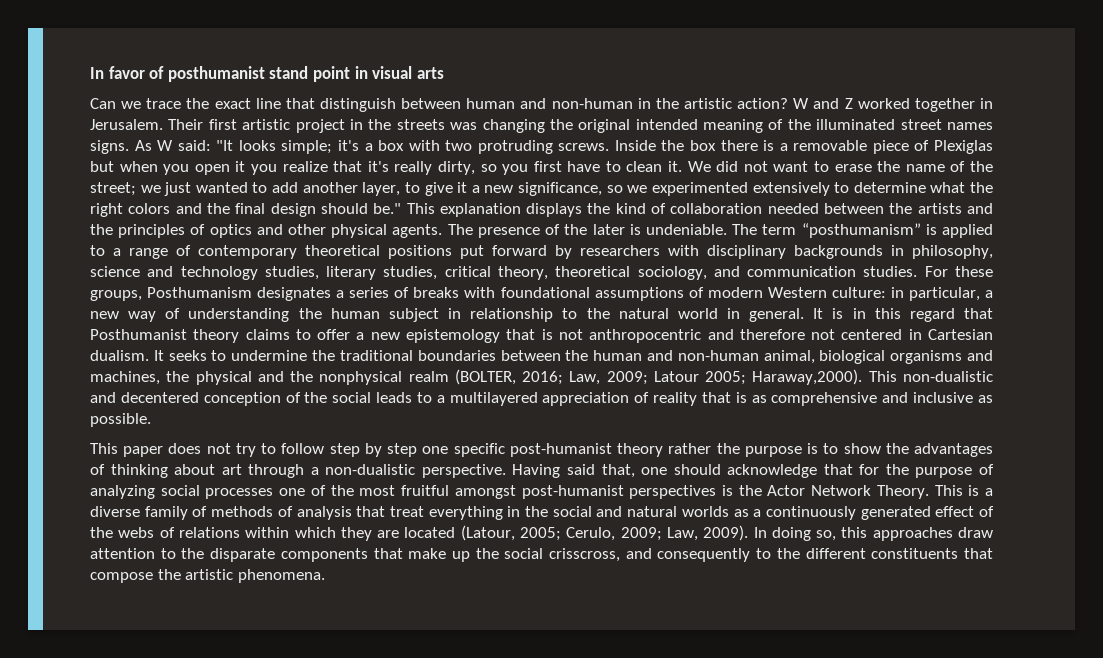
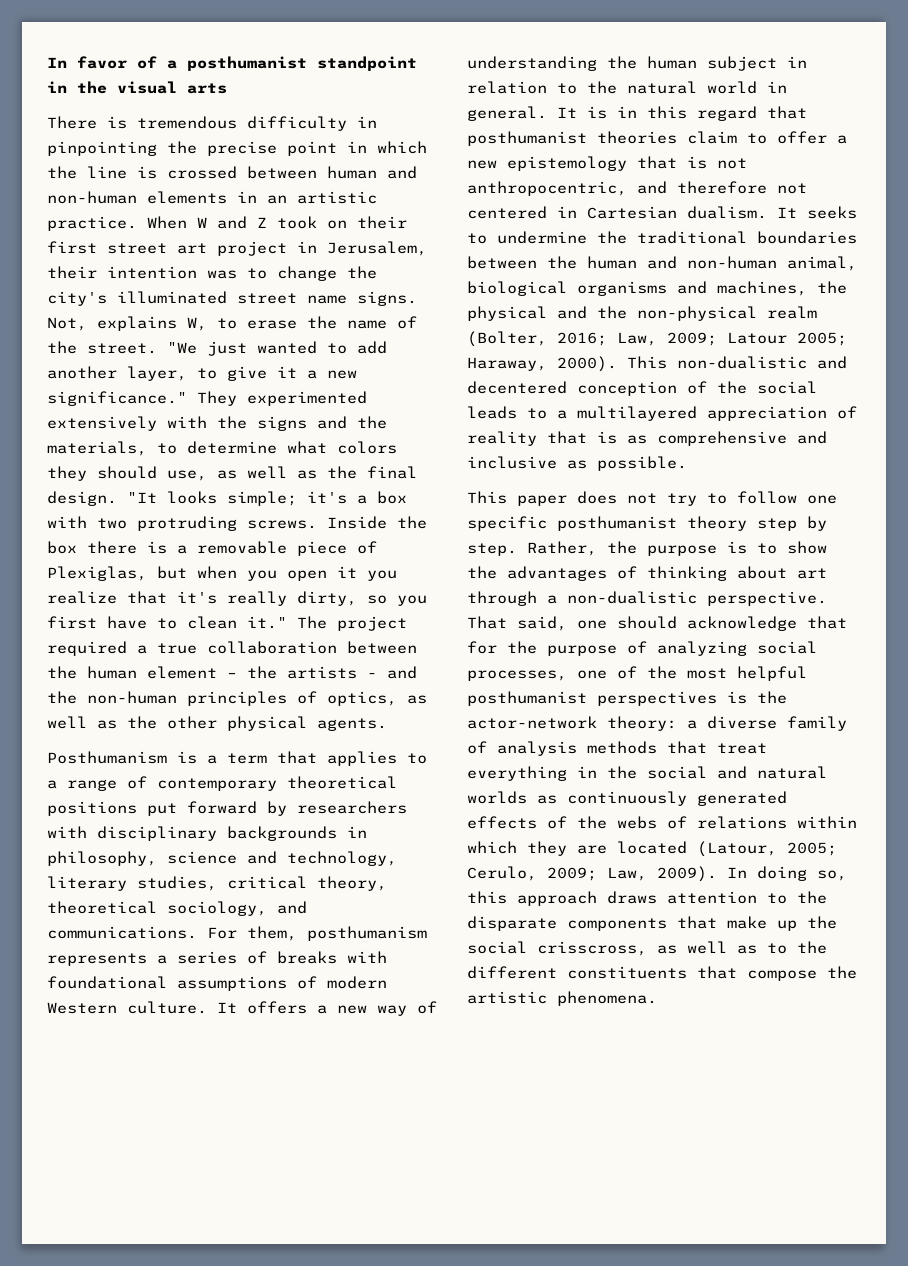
- In favor of posthumanist stand point in visual arts
- Can we trace the exact line that distinguish between human and non-human in the artistic action? W and Z worked together in Jerusalem. Their first artistic project in the streets was changing the original intended meaning of the illuminated street names signs. As W said: "It looks simple; it's a box with two protruding screws.
+ In favor of a posthumanist standpoint in the visual arts
+ There is tremendous difficulty in pinpointing the precise point in which the line is crossed between human and non-human elements in an artistic practice. When W and Z took on their first street art project in Jerusalem, their intention was to change the city's illuminated street name signs. Not, explains W, to erase the name of the street. "We just wanted to add another layer, to give it a new significance." They experimented extensively with the signs and the materials, to determine what colors they should use, as well as the final design. "It looks simple; it's a box with two protruding screws.
- Inside the box there is a removable piece of Plexiglas but when you open it you realize that it's really dirty, so you first have to clean it. We did not want to erase the name of the street; we just wanted to add another layer, to give it a new significance, so we experimented extensively to determine what the right colors and the final design should be." This explanation displays the kind of collaboration needed between the artists and the principles of optics and other physical agents. The presence of the later is undeniable. The term “posthumanism” is applied to a range of contemporary theoretical positions put forward by researchers with disciplinary backgrounds in philosophy, science and technology studies, literary studies, critical theory, theoretical sociology, and communication studies. For these groups, Posthumanism designates a series of breaks with foundational assumptions of modern Western culture: in particular, a new way of understanding the human subject in relationship to the natural world in general.
+ Inside the box there is a removable piece of Plexiglas, but when you open it you realize that it's really dirty, so you first have to clean it." The project required a true collaboration between the human element – the artists - and the non-human principles of optics, as well as the other physical agents.
+ Posthumanism is a term that applies to a range of contemporary theoretical positions put forward by researchers with disciplinary backgrounds in philosophy, science and technology, literary studies, critical theory, theoretical sociology, and communications. For them, posthumanism represents a series of breaks with foundational assumptions of modern Western culture. It offers a new way of understanding the human subject in relation to the natural world in general.
- It is in this regard that Posthumanist theory claims to offer a new epistemology that is not anthropocentric and therefore not centered in Cartesian dualism.
+ It is in this regard that posthumanist theories claim to offer a new epistemology that is not anthropocentric, and therefore not centered in Cartesian dualism.
- It seeks to undermine the traditional boundaries between the human and non-human animal, biological organisms and machines, the physical and the nonphysical realm (BOLTER, 2016; Law, 2009; Latour 2005; Haraway,2000).
+ It seeks to undermine the traditional boundaries between the human and non-human animal, biological organisms and machines, the physical and the non-physical realm (Bolter, 2016; Law, 2009; Latour 2005; Haraway, 2000).
- This paper does not try to follow step by step one specific post-humanist theory rather the purpose is to show the advantages of thinking about art through a non-dualistic perspective.
+ This paper does not try to follow one specific posthumanist theory step by step. Rather, the purpose is to show the advantages of thinking about art through a non-dualistic perspective.
- Having said that, one should acknowledge that for the purpose of analyzing social processes one of the most fruitful amongst post-humanist perspectives is the Actor Network Theory. This is a diverse family of methods of analysis that treat everything in the social and natural worlds as a continuously generated effect of the webs of relations within which they are located (Latour, 2005; Cerulo, 2009; Law, 2009).
+ That said, one should acknowledge that for the purpose of analyzing social processes, one of the most helpful posthumanist perspectives is the actor-network theory: a diverse family of analysis methods that treat everything in the social and natural worlds as continuously generated effects of the webs of relations within which they are located (Latour, 2005; Cerulo, 2009; Law, 2009).
- In doing so, this approaches draw attention to the disparate components that make up the social crisscross, and consequently to the different constituents that compose the artistic phenomena.
+ In doing so, this approach draws attention to the disparate components that make up the social crisscross, as well as to the different constituents that compose the artistic phenomena.

